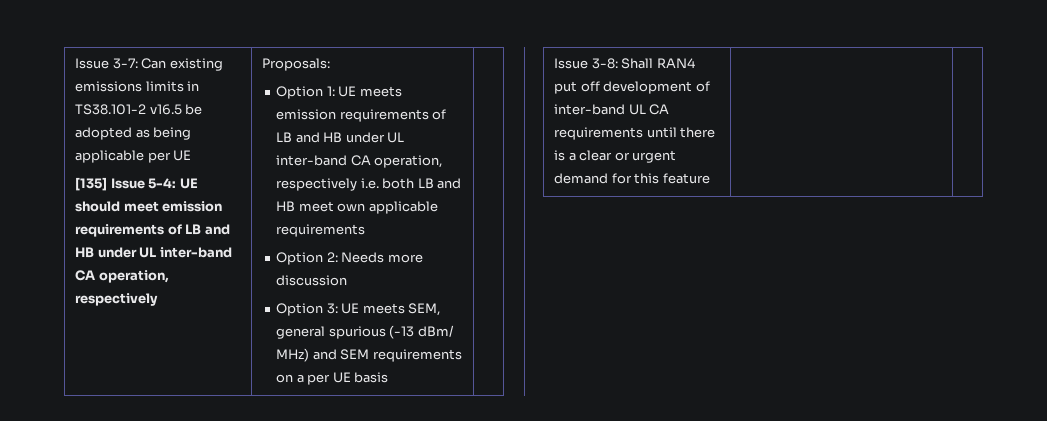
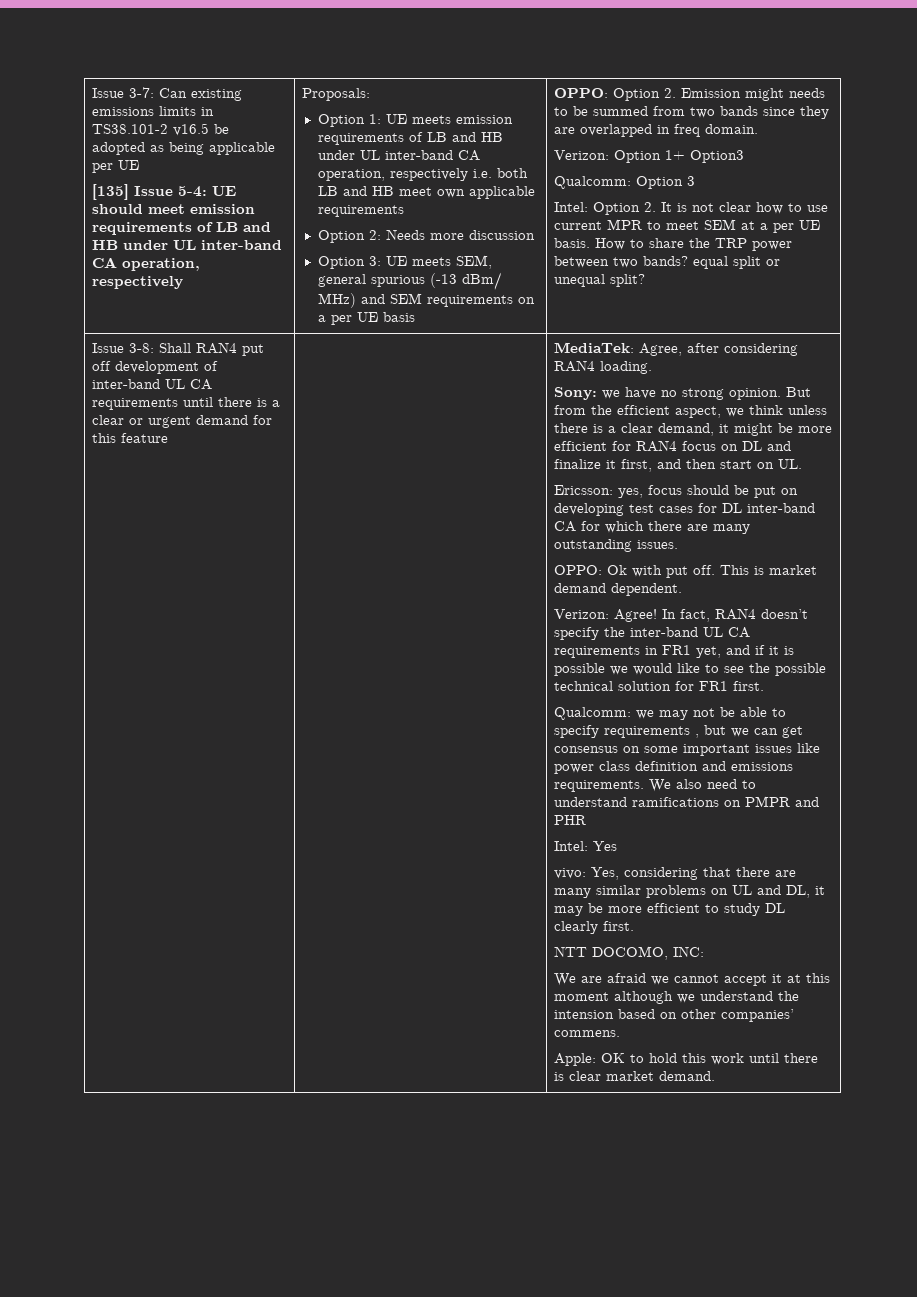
+ OPPO: Option 2. Emission might needs to be summed from two bands since they are overlapped in freq domain.
+ Verizon: Option 1+ Option3
+ Qualcomm: Option 3
+ Intel: Option 2. It is not clear how to use current MPR to meet SEM at a per UE basis. How to share the TRP power between two bands? equal split or unequal split?
+ MediaTek: Agree, after considering RAN4 loading.
+ Sony: we have no strong opinion. But from the efficient aspect, we think unless there is a clear demand, it might be more efficient for RAN4 focus on DL and finalize it first, and then start on UL.
+ Ericsson: yes, focus should be put on developing test cases for DL inter-band CA for which there are many outstanding issues.
+ OPPO: Ok with put off. This is market demand dependent.
+ Verizon: Agree! In fact, RAN4 doesn’t specify the inter-band UL CA requirements in FR1 yet, and if it is possible we would like to see the possible technical solution for FR1 first.
+ Qualcomm: we may not be able to specify requirements , but we can get consensus on some important issues like power class definition and emissions requirements. We also need to understand ramifications on PMPR and PHR
+ Intel: Yes
+ vivo: Yes, considering that there are many similar problems on UL and DL, it may be more efficient to study DL clearly first.
+ NTT DOCOMO, INC:
+ We are afraid we cannot accept it at this moment although we understand the intension based on other companies’ commens.
+ Apple: OK to hold this work until there is clear market demand.

